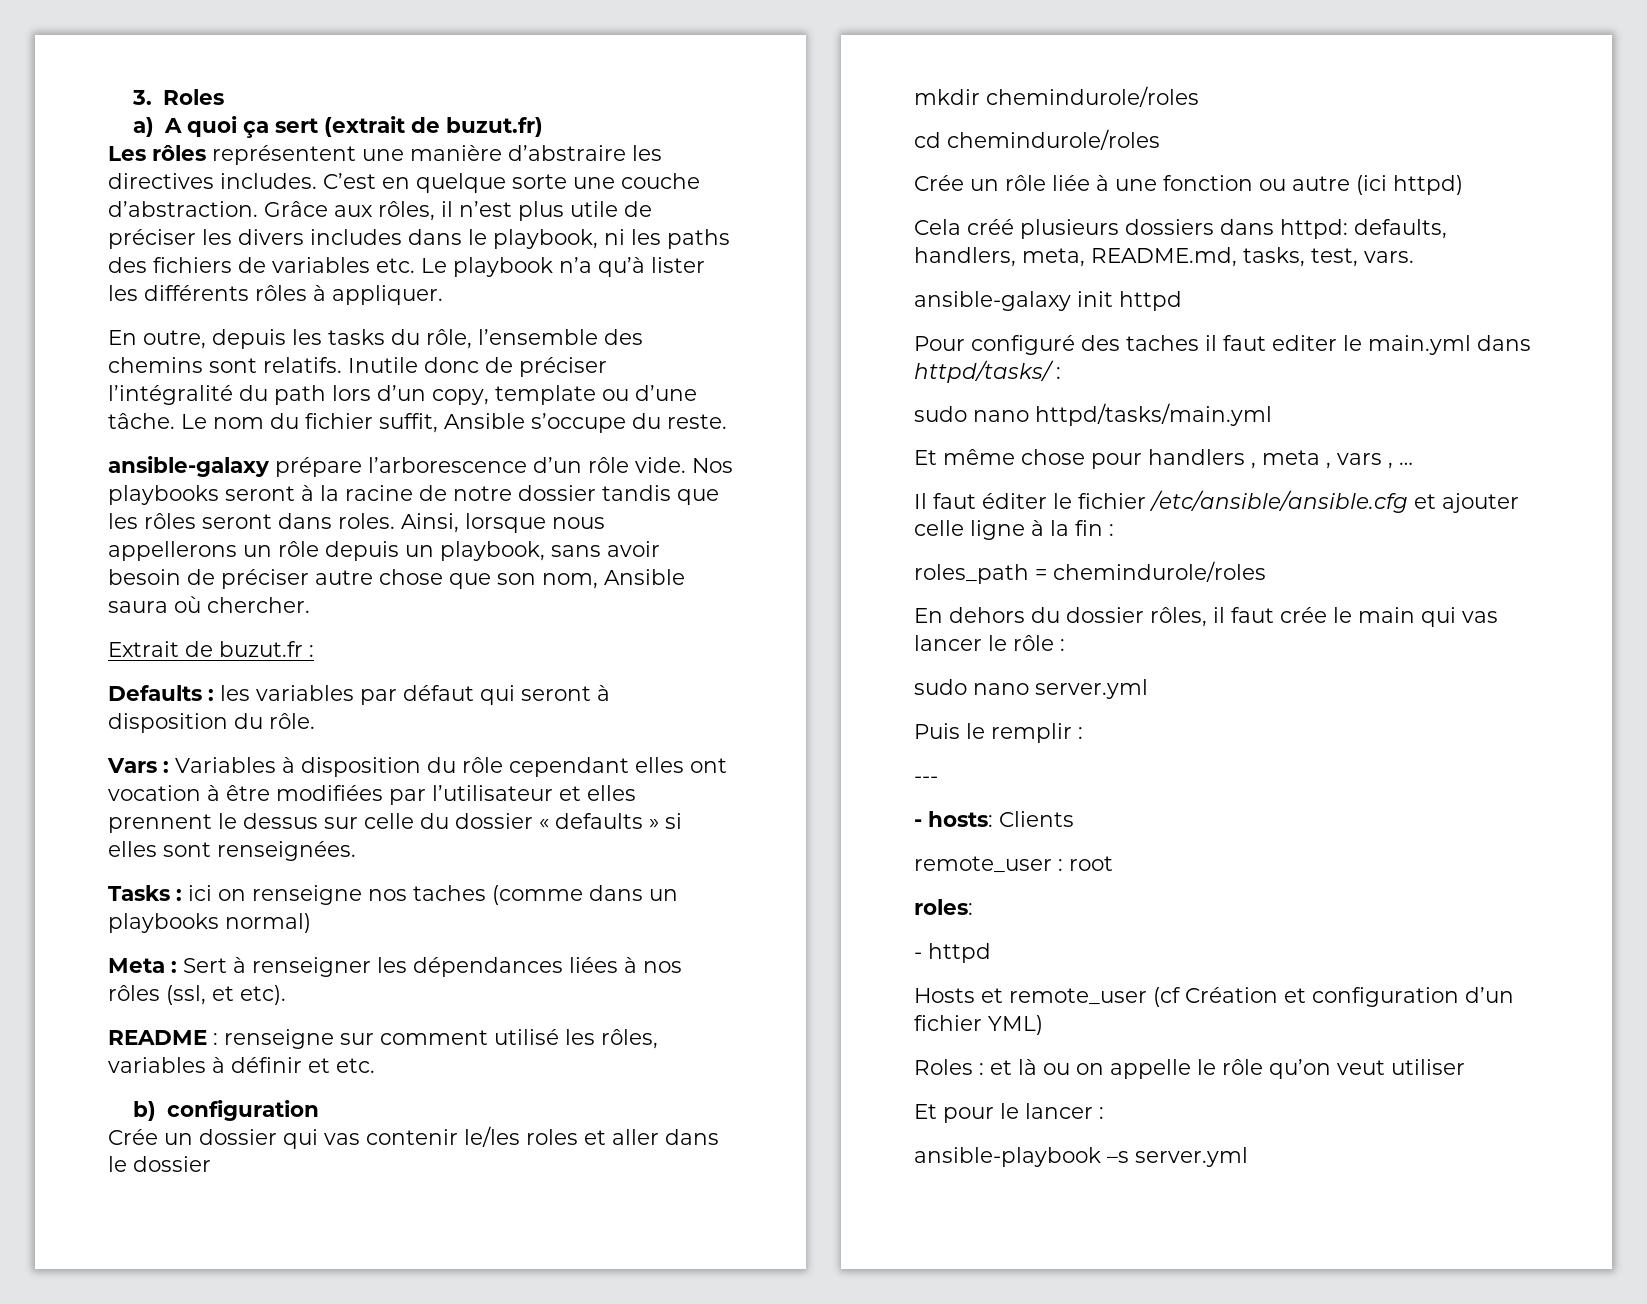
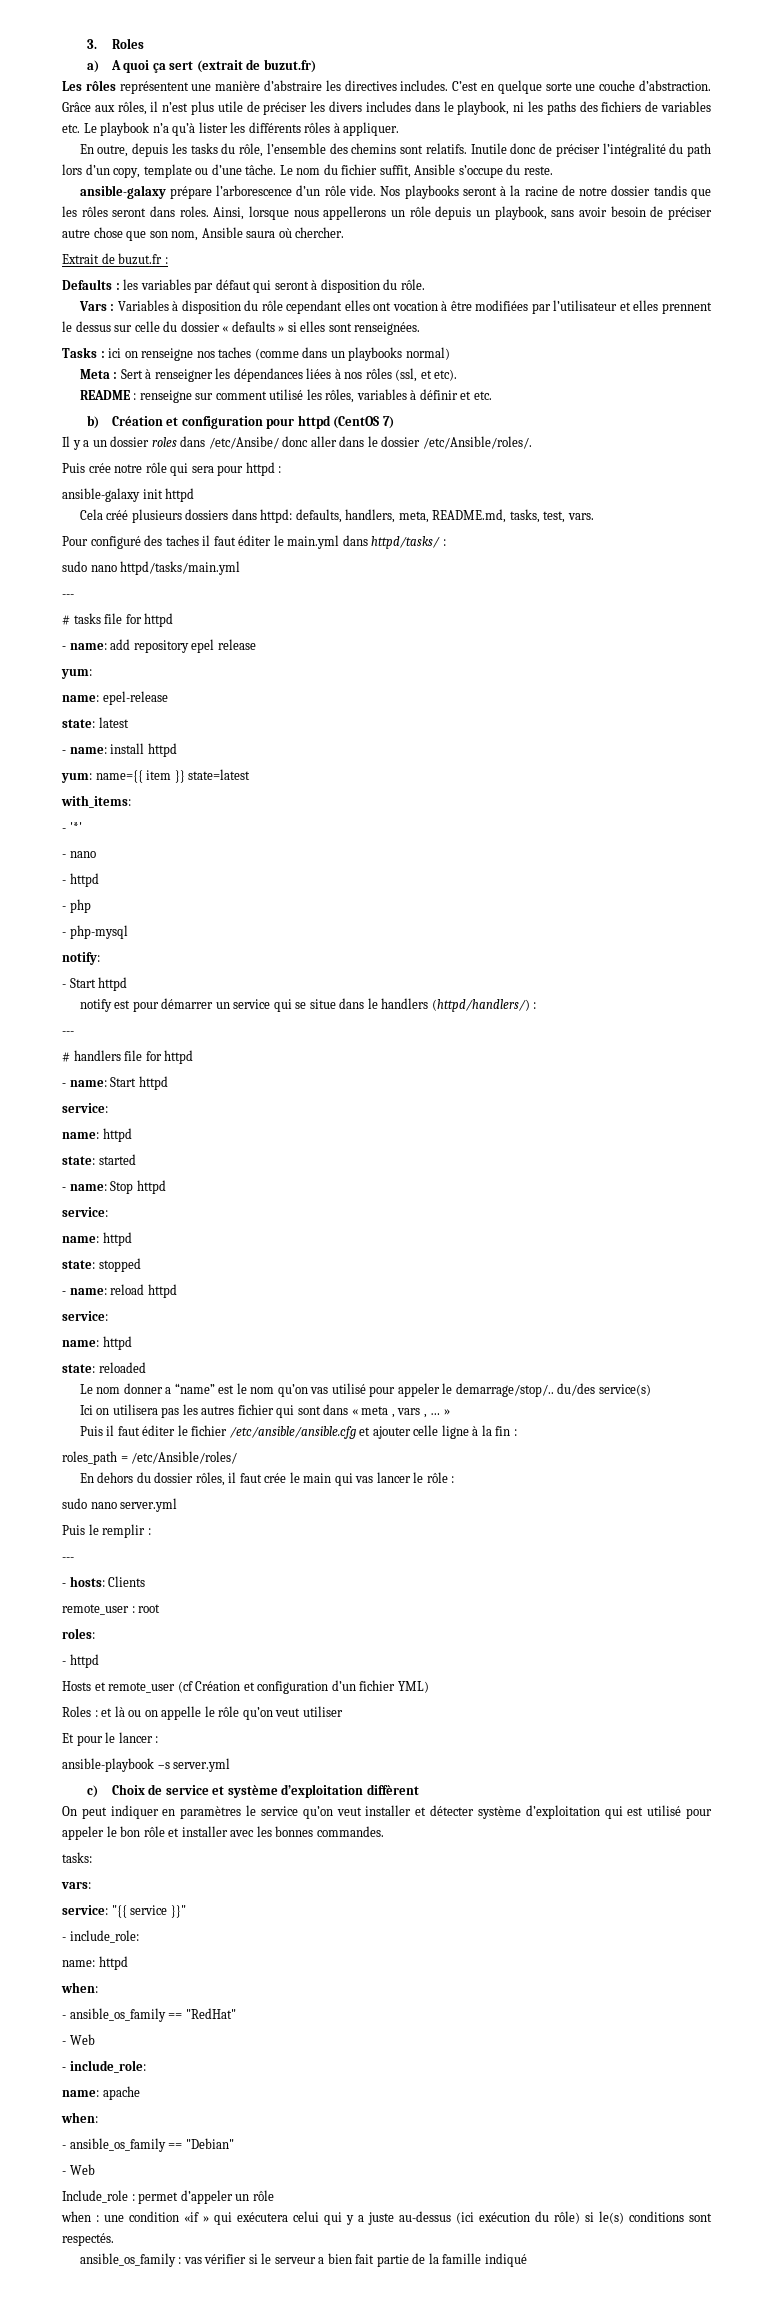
- b) configuration
- Crée un dossier qui vas contenir le/les roles et aller dans le dossier
- mkdir chemindurole/roles
- cd chemindurole/roles
- Crée un rôle liée à une fonction ou autre (ici httpd)
+ b) Création et configuration pour httpd (CentOS 7)
+ Il y a un dossier roles dans /etc/Ansibe/ donc aller dans le dossier /etc/Ansible/roles/.
+ Puis crée notre rôle qui sera pour httpd :
+ ansible-galaxy init httpd
- ansible-galaxy init httpd
- Pour configuré des taches il faut editer le main.yml dans httpd/tasks/ :
+ Pour configuré des taches il faut éditer le main.yml dans httpd/tasks/ :
  sudo nano httpd/tasks/main.yml
- Et même chose pour handlers , meta , vars , …
- Il faut éditer le fichier /etc/ansible/ansible.cfg et ajouter celle ligne à la fin :
+ ---
+ # tasks file for httpd
+ - name: add repository epel release
+ yum:
+ name: epel-release
+ state: latest
+ - name: install httpd
+ yum: name={{ item }} state=latest
+ with_items:
+ - '*'
+ - nano
+ - httpd
+ - php
+ - php-mysql
+ notify:
+ - Start httpd
+ notify est pour démarrer un service qui se situe dans le handlers (httpd/handlers/) :
+ ---
+ # handlers file for httpd
+ - name: Start httpd
+ service:
+ name: httpd
+ state: started
+ - name: Stop httpd
+ service:
+ name: httpd
+ state: stopped
+ - name: reload httpd
+ service:
+ name: httpd
+ state: reloaded
+ Le nom donner a “name” est le nom qu’on vas utilisé pour appeler le demarrage/stop/.. du/des service(s)
+ Ici on utilisera pas les autres fichier qui sont dans « meta , vars , … »
+ Puis il faut éditer le fichier /etc/ansible/ansible.cfg et ajouter celle ligne à la fin :
- roles_path = chemindurole/roles
+ roles_path = /etc/Ansible/roles/
+ c) Choix de service et système d’exploitation diffèrent
+ On peut indiquer en paramètres le service qu’on veut installer et détecter système d’exploitation qui est utilisé pour appeler le bon rôle et installer avec les bonnes commandes.
+ tasks:
+ vars:
+ service: "{{ service }}"
+ - include_role:
+ name: httpd
+ when:
+ - ansible_os_family == "RedHat"
+ - Web
+ - include_role:
+ name: apache
+ when:
+ - ansible_os_family == "Debian"
+ - Web
+ Include_role : permet d’appeler un rôle
+ when : une condition «if » qui exécutera celui qui y a juste au-dessus (ici exécution du rôle) si le(s) conditions sont respectés.
+ ansible_os_family : vas vérifier si le serveur a bien fait partie de la famille indiqué

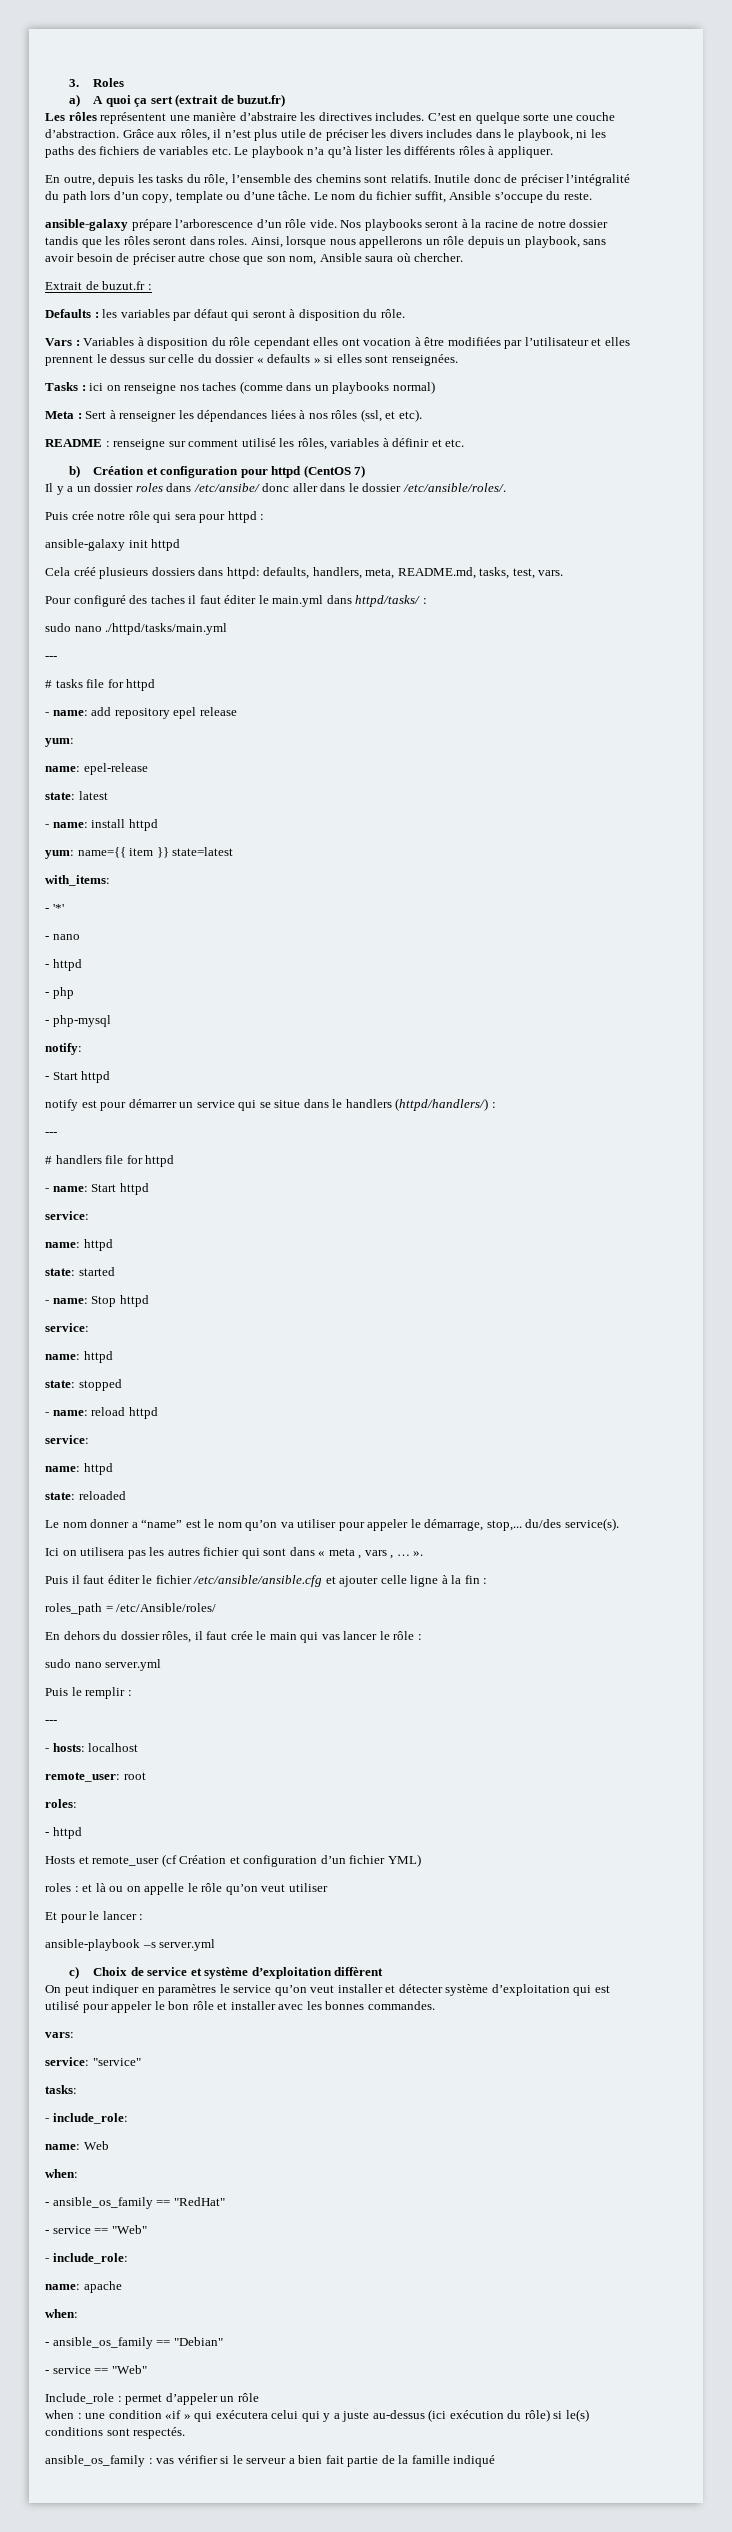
- Il y a un dossier roles dans /etc/Ansibe/ donc aller dans le dossier /etc/Ansible/roles/.
+ Il y a un dossier roles dans /etc/ansibe/ donc aller dans le dossier /etc/ansible/roles/.
- sudo nano httpd/tasks/main.yml
+ sudo nano ./httpd/tasks/main.yml
- Le nom donner a “name” est le nom qu’on vas utilisé pour appeler le demarrage/stop/.. du/des service(s)
+ Le nom donner a “name” est le nom qu’on va utiliser pour appeler le démarrage, stop,... du/des service(s).
- Ici on utilisera pas les autres fichier qui sont dans « meta , vars , … »
+ Ici on utilisera pas les autres fichier qui sont dans « meta , vars , … ».
- - hosts: Clients
- remote_user : root
+ - hosts: localhost
+ remote_user: root
- Roles : et là ou on appelle le rôle qu’on veut utiliser
+ roles : et là ou on appelle le rôle qu’on veut utiliser
- tasks:
- service: "{{ service }}"
+ service: "service"
+ tasks:
  - include_role:
- name: httpd
+ name: Web
  - ansible_os_family == "RedHat"
- - Web
+ - service == "Web"
  - ansible_os_family == "Debian"
- - Web
+ - service == "Web"

